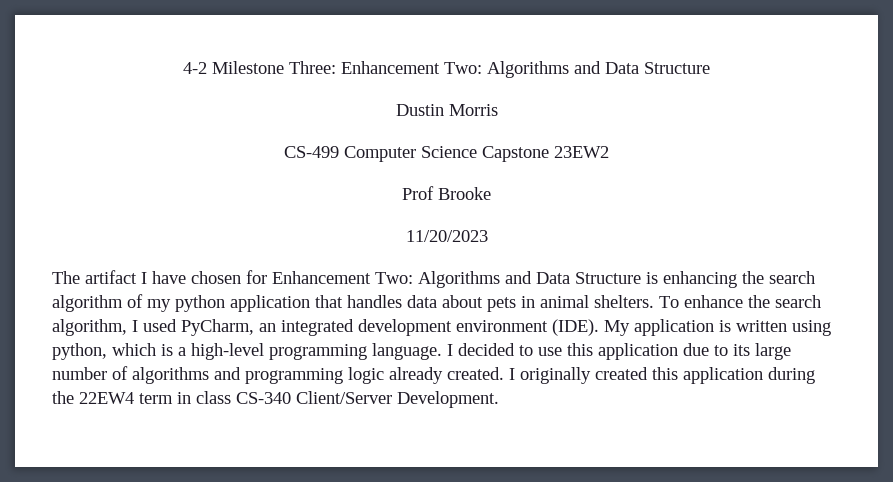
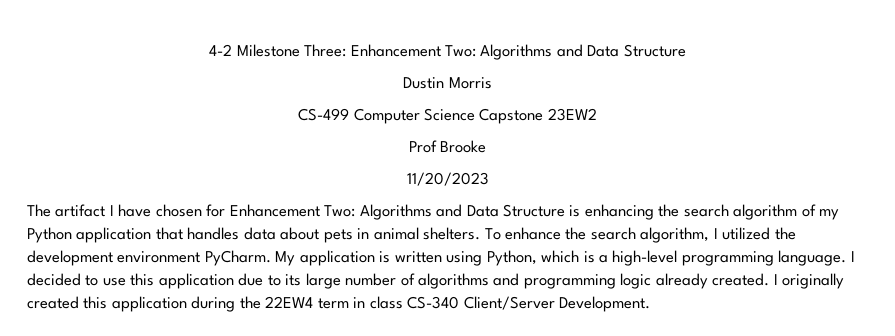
- The artifact I have chosen for Enhancement Two: Algorithms and Data Structure is enhancing the search algorithm of my python application that handles data about pets in animal shelters.
+ The artifact I have chosen for Enhancement Two: Algorithms and Data Structure is enhancing the search algorithm of my Python application that handles data about pets in animal shelters.
- To enhance the search algorithm, I used PyCharm, an integrated development environment (IDE).
+ To enhance the search algorithm, I utilized the development environment PyCharm.
- My application is written using python, which is a high-level programming language.
+ My application is written using Python, which is a high-level programming language.

